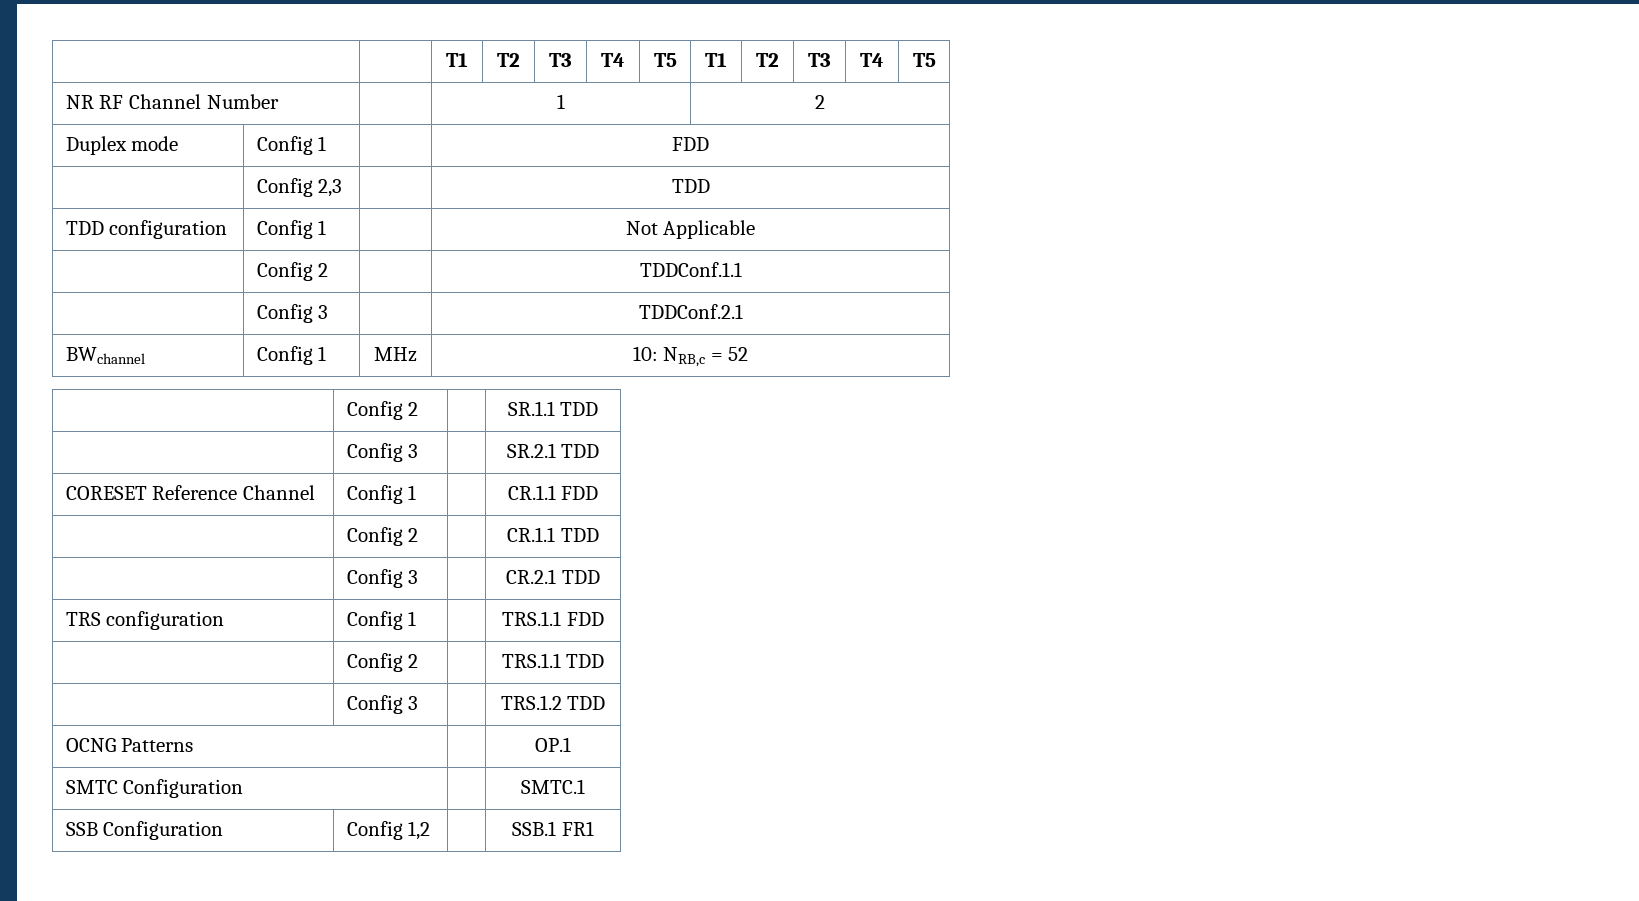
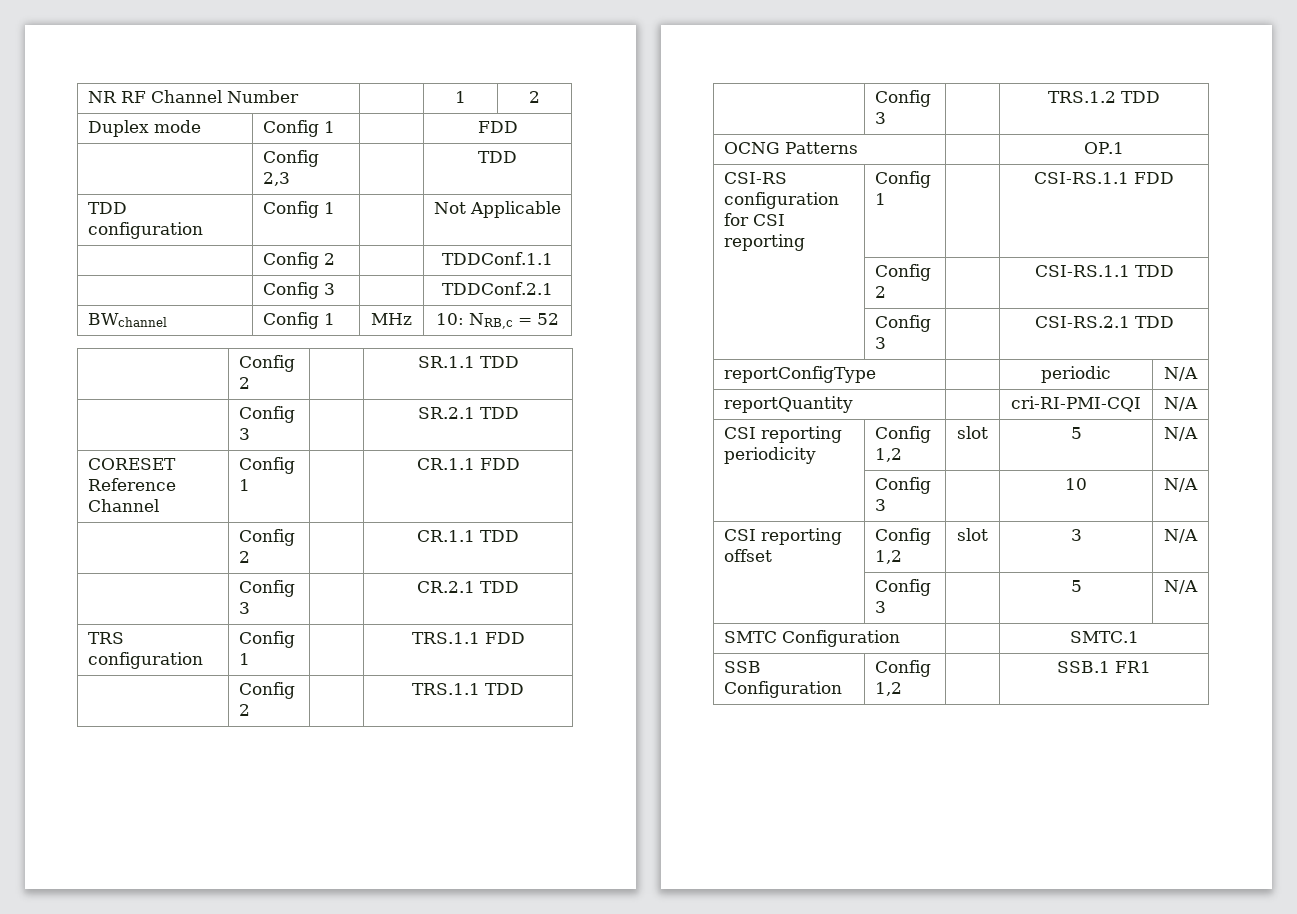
- | | T1 | T2 | T3 | T4 | T5 | T1 | T2 | T3 | T4 | T5
+ CSI-RS configuration for CSI reporting | Config 1 | | CSI-RS.1.1 FDD
+ | Config 2 | | CSI-RS.1.1 TDD
+ | Config 3 | | CSI-RS.2.1 TDD
+ reportConfigType | | periodic | N/A
+ reportQuantity | | cri-RI-PMI-CQI | N/A
+ CSI reporting periodicity | Config 1,2 | slot | 5 | N/A
+ | Config 3 | | 10 | N/A
+ CSI reporting offset | Config 1,2 | slot | 3 | N/A
+ | Config 3 | | 5 | N/A

